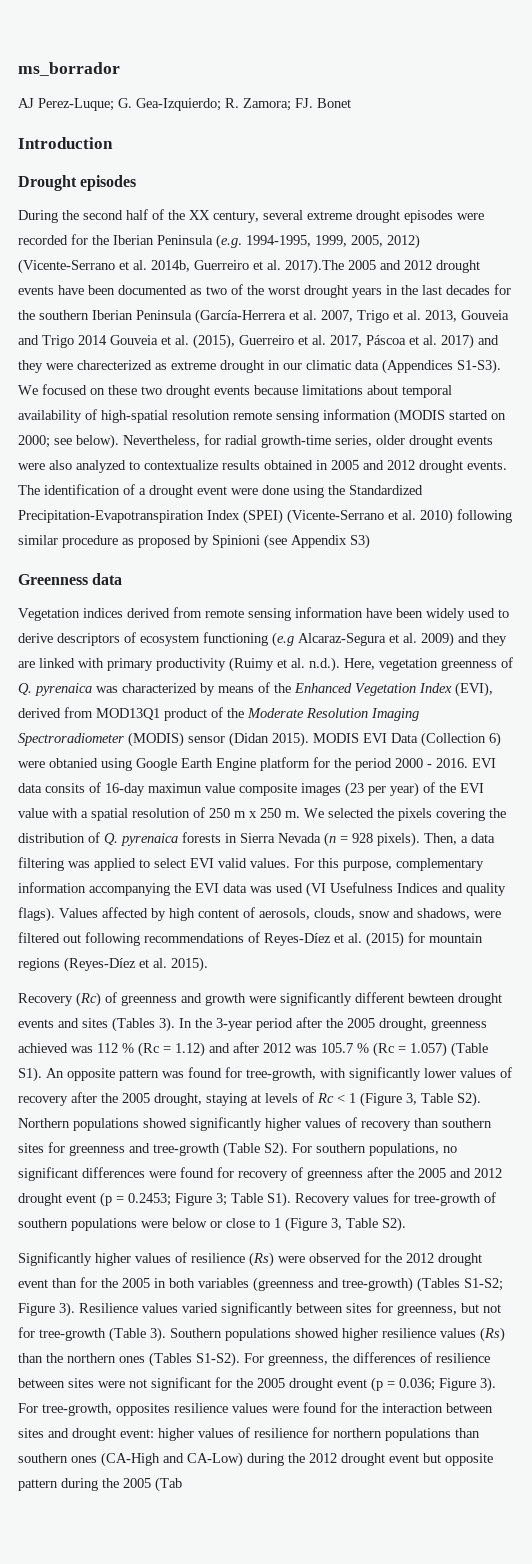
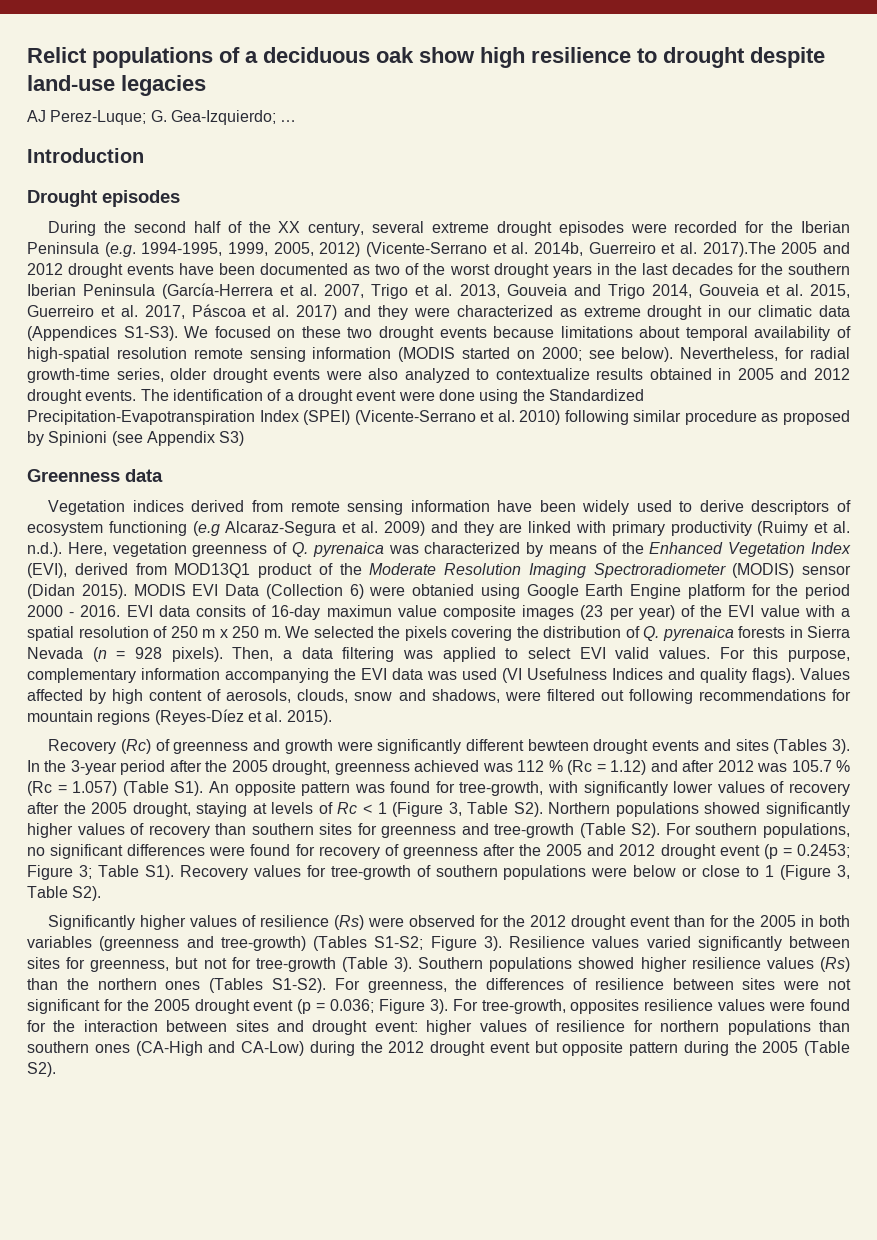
- ms_borrador
+ Relict populations of a deciduous oak show high resilience to drought despite land-use legacies
- AJ Perez-Luque; G. Gea-Izquierdo; R. Zamora; FJ. Bonet
+ AJ Perez-Luque; G. Gea-Izquierdo; …
- During the second half of the XX century, several extreme drought episodes were recorded for the Iberian Peninsula (e.g. 1994-1995, 1999, 2005, 2012) (Vicente-Serrano et al. 2014b, Guerreiro et al. 2017).The 2005 and 2012 drought events have been documented as two of the worst drought years in the last decades for the southern Iberian Peninsula (García-Herrera et al. 2007, Trigo et al. 2013, Gouveia and Trigo 2014 Gouveia et al. (2015), Guerreiro et al. 2017, Páscoa et al. 2017) and they were charecterized as extreme drought in our climatic data (Appendices S1-S3).
+ During the second half of the XX century, several extreme drought episodes were recorded for the Iberian Peninsula (e.g. 1994-1995, 1999, 2005, 2012) (Vicente-Serrano et al. 2014b, Guerreiro et al. 2017).The 2005 and 2012 drought events have been documented as two of the worst drought years in the last decades for the southern Iberian Peninsula (García-Herrera et al. 2007, Trigo et al. 2013, Gouveia and Trigo 2014, Gouveia et al. 2015, Guerreiro et al. 2017, Páscoa et al. 2017) and they were characterized as extreme drought in our climatic data (Appendices S1-S3).
- Values affected by high content of aerosols, clouds, snow and shadows, were filtered out following recommendations of Reyes-Díez et al. (2015) for mountain regions (Reyes-Díez et al. 2015).
+ Values affected by high content of aerosols, clouds, snow and shadows, were filtered out following recommendations for mountain regions (Reyes-Díez et al. 2015).
- For tree-growth, opposites resilience values were found for the interaction between sites and drought event: higher values of resilience for northern populations than southern ones (CA-High and CA-Low) during the 2012 drought event but opposite pattern during the 2005 (Tab
+ For tree-growth, opposites resilience values were found for the interaction between sites and drought event: higher values of resilience for northern populations than southern ones (CA-High and CA-Low) during the 2012 drought event but opposite pattern during the 2005 (Table S2).

